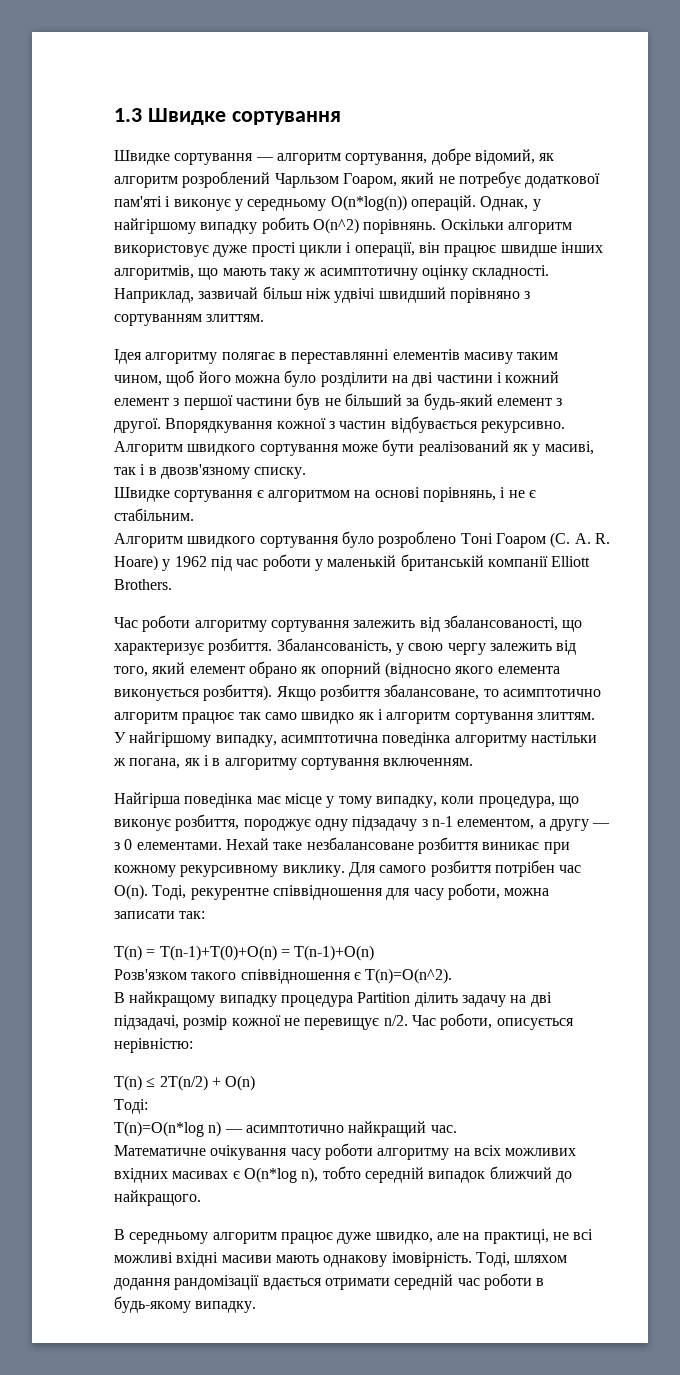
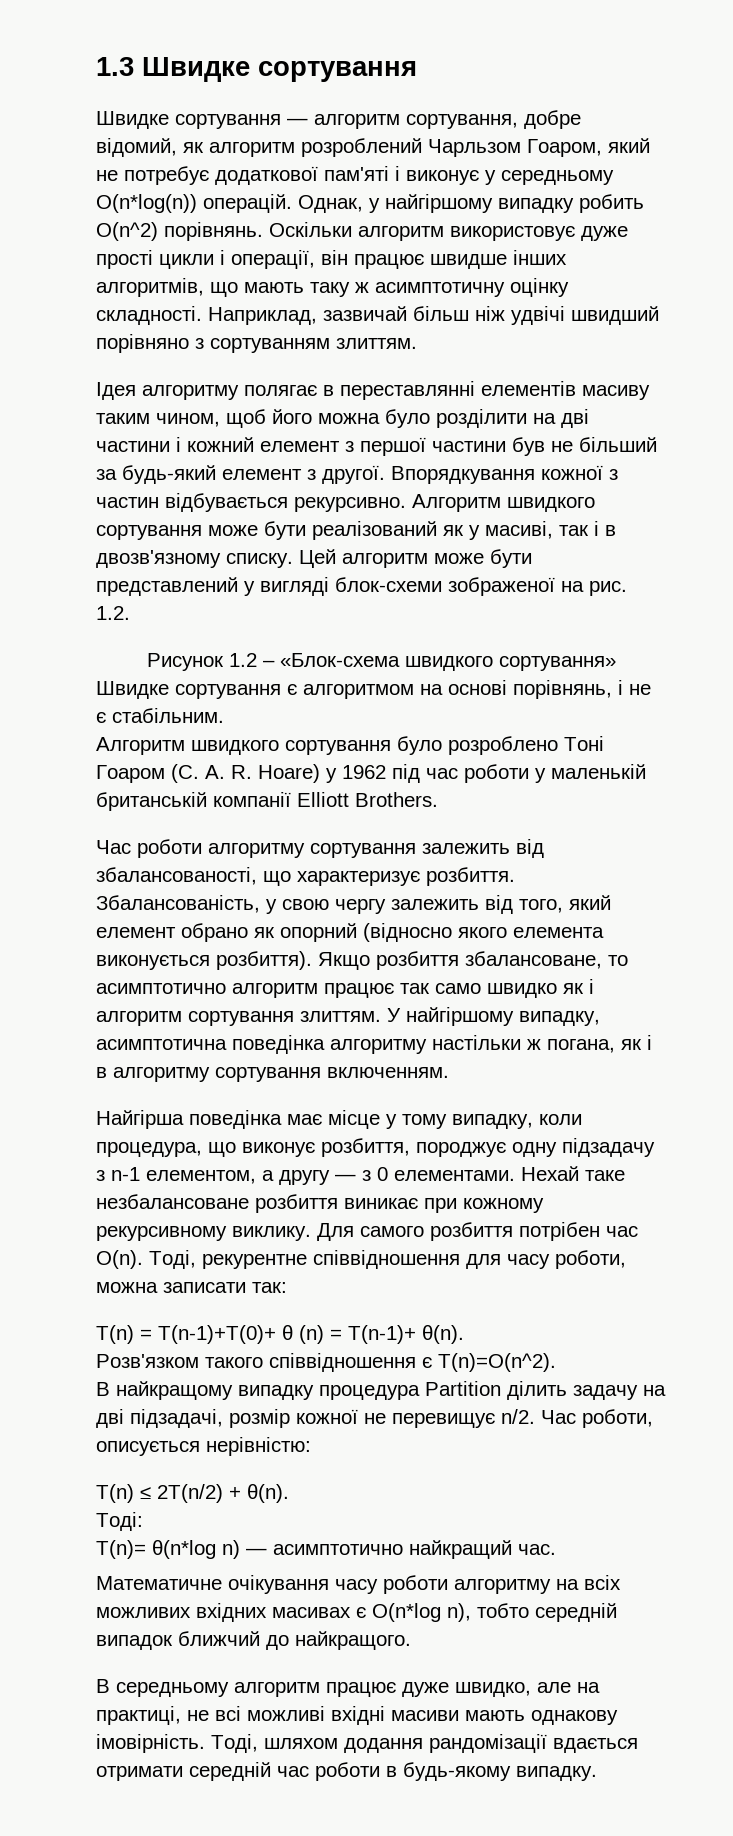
+ Цей алгоритм може бути представлений у вигляді блок-схеми зображеної на рис. 1.2.
+ Рисунок 1.2 – «Блок-схема швидкого сортування»
- T(n) = T(n-1)+T(0)+О(n) = T(n-1)+О(n)
+ T(n) = T(n-1)+T(0)+ θ (n) = T(n-1)+ θ(n).
- T(n) ≤ 2T(n/2) + O(n)
+ T(n) ≤ 2T(n/2) + θ(n).
- T(n)=O(n*log n) — асимптотично найкращий час.
+ T(n)= θ(n*log n) — асимптотично найкращий час.

